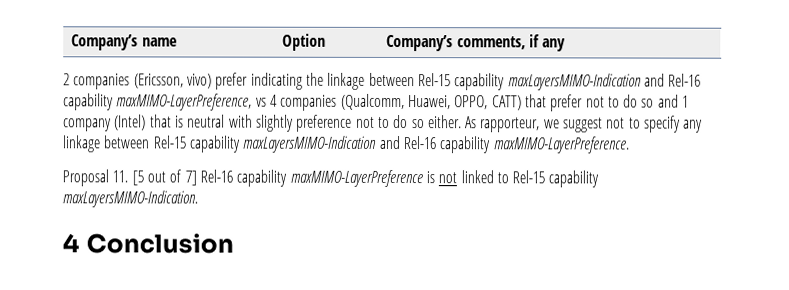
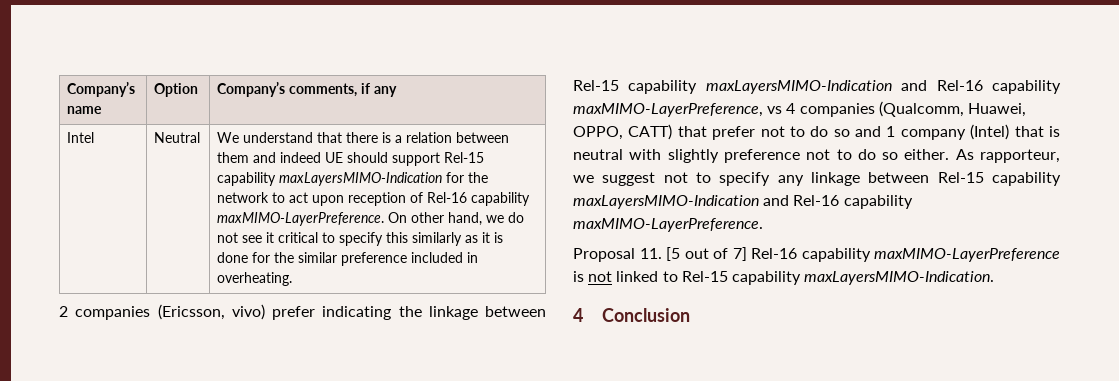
+ Intel | Neutral | We understand that there is a relation between them and indeed UE should support Rel-15 capability maxLayersMIMO-Indication for the network to act upon reception of Rel-16 capability maxMIMO-LayerPreference. On other hand, we do not see it critical to specify this similarly as it is done for the similar preference included in overheating.

